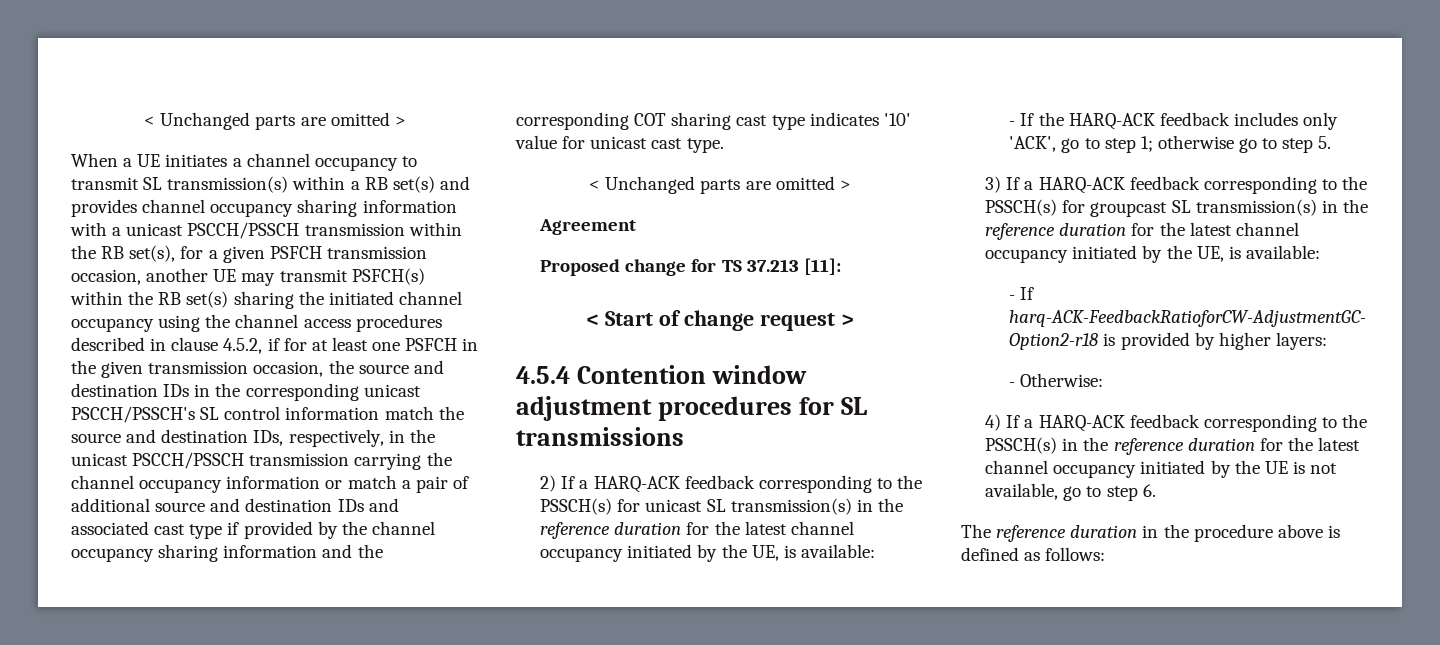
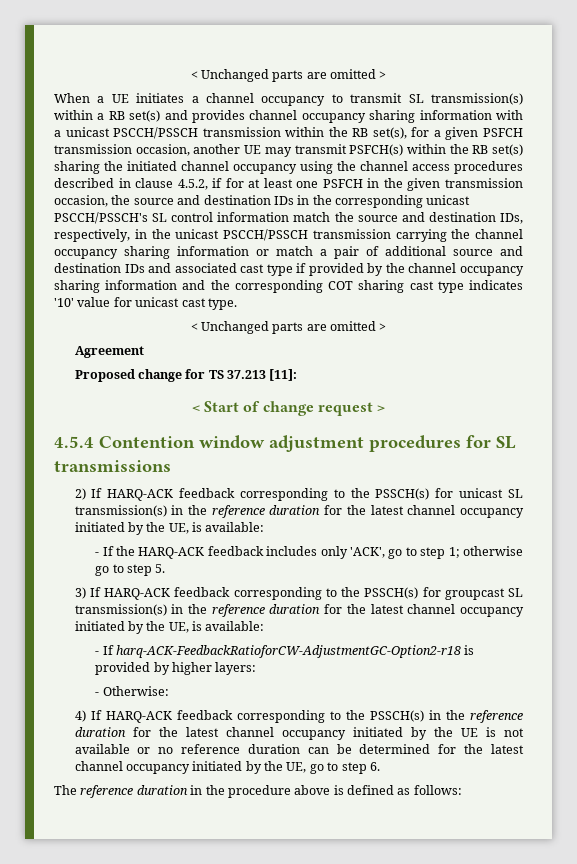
- When a UE initiates a channel occupancy to transmit SL transmission(s) within a RB set(s) and provides channel occupancy sharing information with a unicast PSCCH/PSSCH transmission within the RB set(s), for a given PSFCH transmission occasion, another UE may transmit PSFCH(s) within the RB set(s) sharing the initiated channel occupancy using the channel access procedures described in clause 4.5.2, if for at least one PSFCH in the given transmission occasion, the source and destination IDs in the corresponding unicast PSCCH/PSSCH's SL control information match the source and destination IDs, respectively, in the unicast PSCCH/PSSCH transmission carrying the channel occupancy information or match a pair of additional source and destination IDs and associated cast type if provided by the channel occupancy sharing information and the corresponding COT sharing cast type indicates '10' value for unicast cast type.
+ When a UE initiates a channel occupancy to transmit SL transmission(s) within a RB set(s) and provides channel occupancy sharing information with a unicast PSCCH/PSSCH transmission within the RB set(s), for a given PSFCH transmission occasion, another UE may transmit PSFCH(s) within the RB set(s) sharing the initiated channel occupancy using the channel access procedures described in clause 4.5.2, if for at least one PSFCH in the given transmission occasion, the source and destination IDs in the corresponding unicast PSCCH/PSSCH's SL control information match the source and destination IDs, respectively, in the unicast PSCCH/PSSCH transmission carrying the channel occupancy sharing information or match a pair of additional source and destination IDs and associated cast type if provided by the channel occupancy sharing information and the corresponding COT sharing cast type indicates '10' value for unicast cast type.
- 2) If a HARQ-ACK feedback corresponding to the PSSCH(s) for unicast SL transmission(s) in the reference duration for the latest channel occupancy initiated by the UE, is available:
+ 2) If HARQ-ACK feedback corresponding to the PSSCH(s) for unicast SL transmission(s) in the reference duration for the latest channel occupancy initiated by the UE, is available:
- 3) If a HARQ-ACK feedback corresponding to the PSSCH(s) for groupcast SL transmission(s) in the reference duration for the latest channel occupancy initiated by the UE, is available:
+ 3) If HARQ-ACK feedback corresponding to the PSSCH(s) for groupcast SL transmission(s) in the reference duration for the latest channel occupancy initiated by the UE, is available:
- 4) If a HARQ-ACK feedback corresponding to the PSSCH(s) in the reference duration for the latest channel occupancy initiated by the UE is not available, go to step 6.
+ 4) If HARQ-ACK feedback corresponding to the PSSCH(s) in the reference duration for the latest channel occupancy initiated by the UE is not available or no reference duration can be determined for the latest channel occupancy initiated by the UE, go to step 6.

